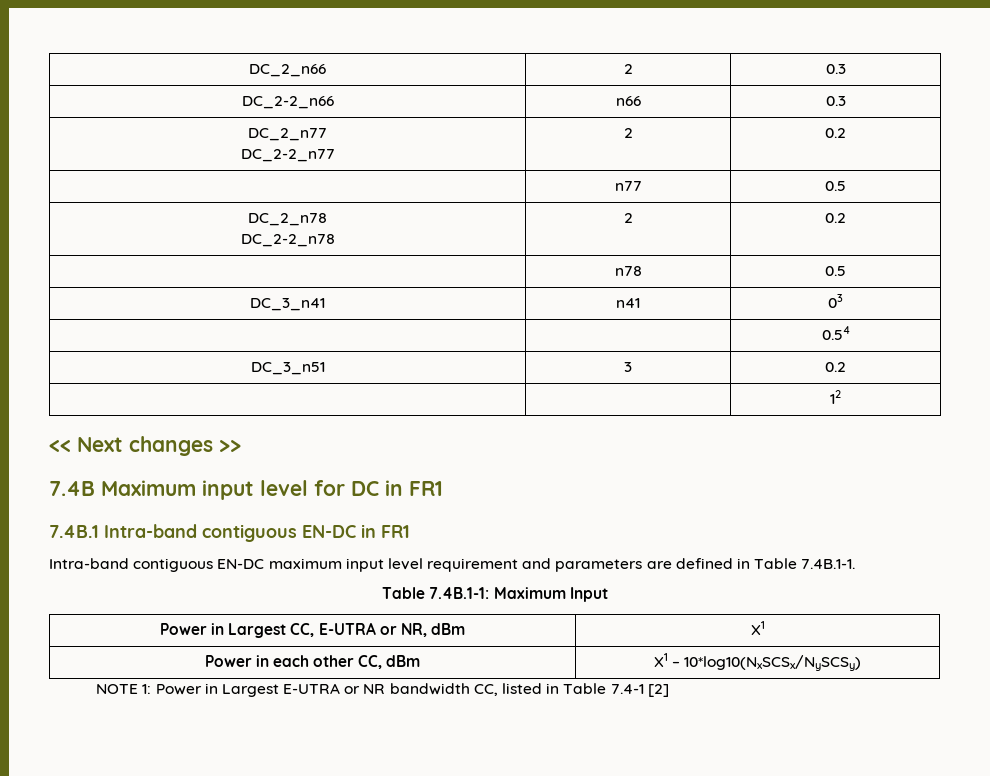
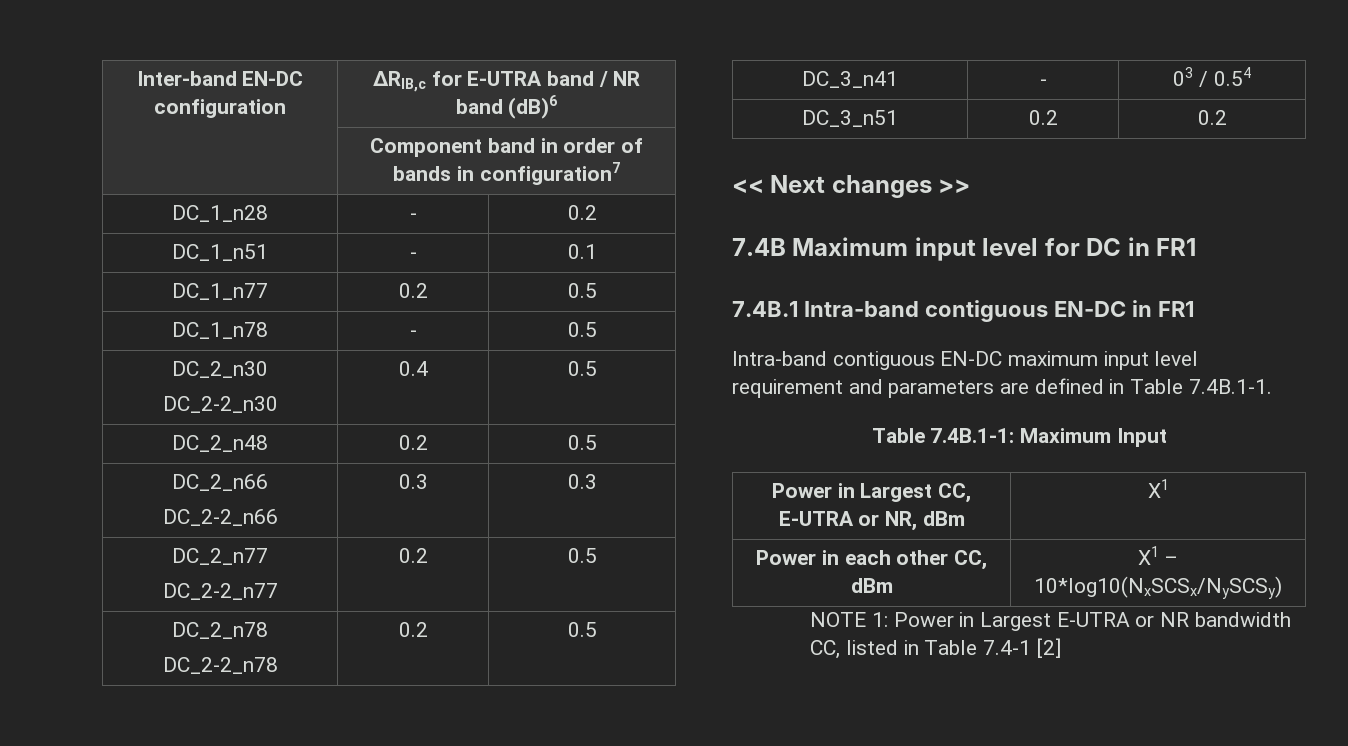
+ Inter-band EN-DC configuration | ΔRIB,c for E-UTRA band / NR band (dB)6
+ | Component band in order of bands in configuration7
+ DC_1_n28 | - | 0.2
+ DC_1_n51 | - | 0.1
+ DC_1_n77 | 0.2 | 0.5
+ DC_1_n78 | - | 0.5
+ DC_2_n30
+ DC_2-2_n30 | 0.4 | 0.5
+ DC_2_n48 | 0.2 | 0.5
- DC_2_n66 | 2 | 0.3
- DC_2-2_n66 | n66 | 0.3
+ DC_2_n66
+ DC_2-2_n66 | 0.3 | 0.3
  DC_2_n77
- DC_2-2_n77 | 2 | 0.2
- | n77 | 0.5
+ DC_2-2_n77 | 0.2 | 0.5
  DC_2_n78
- DC_2-2_n78 | 2 | 0.2
- | n78 | 0.5
+ DC_2-2_n78 | 0.2 | 0.5
- DC_3_n41 | n41 | 03
- | | 0.54
+ DC_3_n41 | - | 03 / 0.54
- DC_3_n51 | 3 | 0.2
- | | 12
+ DC_3_n51 | 0.2 | 0.2

